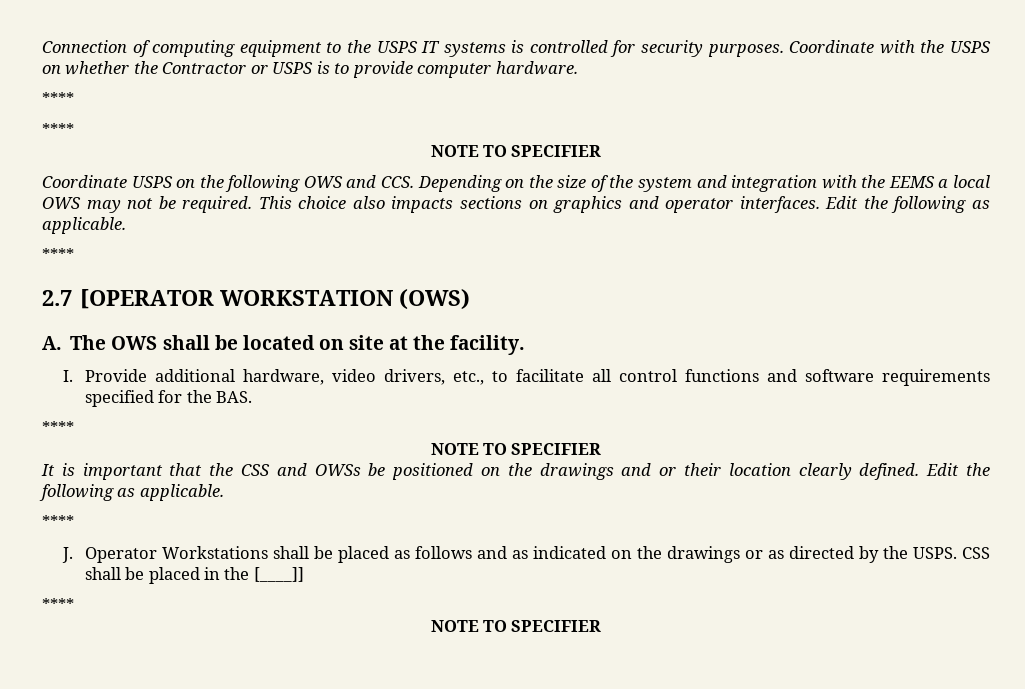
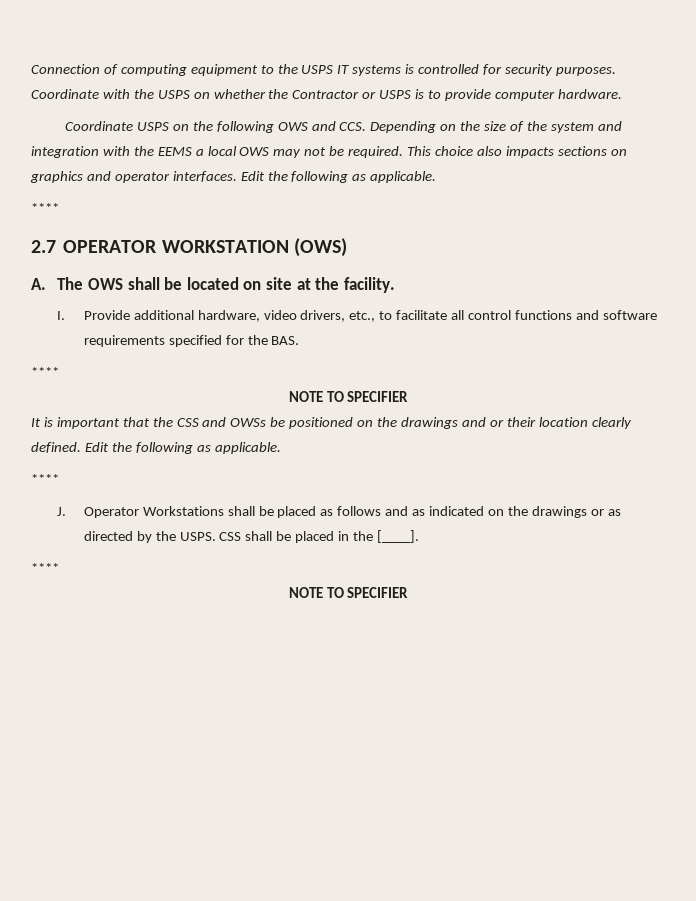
  Coordinate with the USPS on whether the Contractor or USPS is to provide computer hardware.
- ****
- ****
- NOTE TO SPECIFIER
- 2.7 [OPERATOR WORKSTATION (OWS)
+ 2.7 OPERATOR WORKSTATION (OWS)
- CSS shall be placed in the [____]]
+ CSS shall be placed in the [____].

